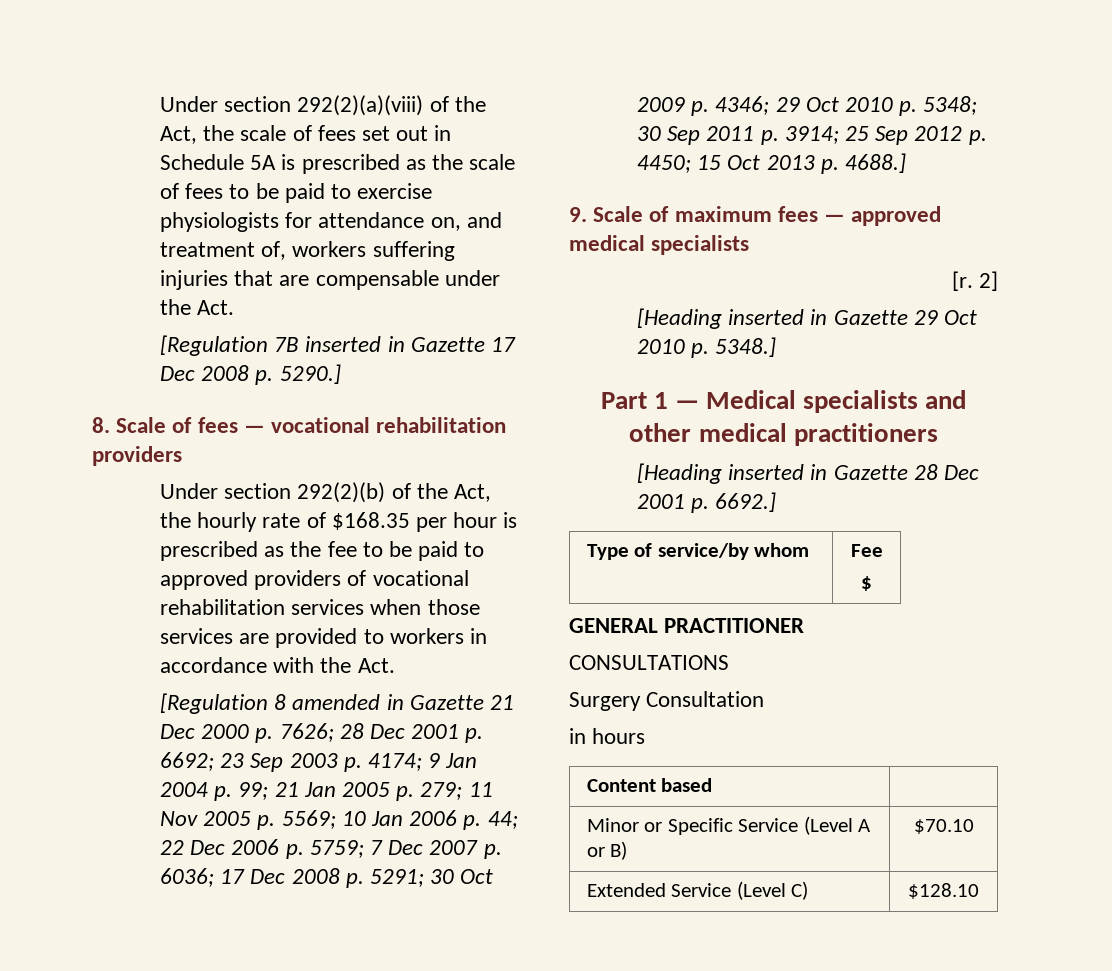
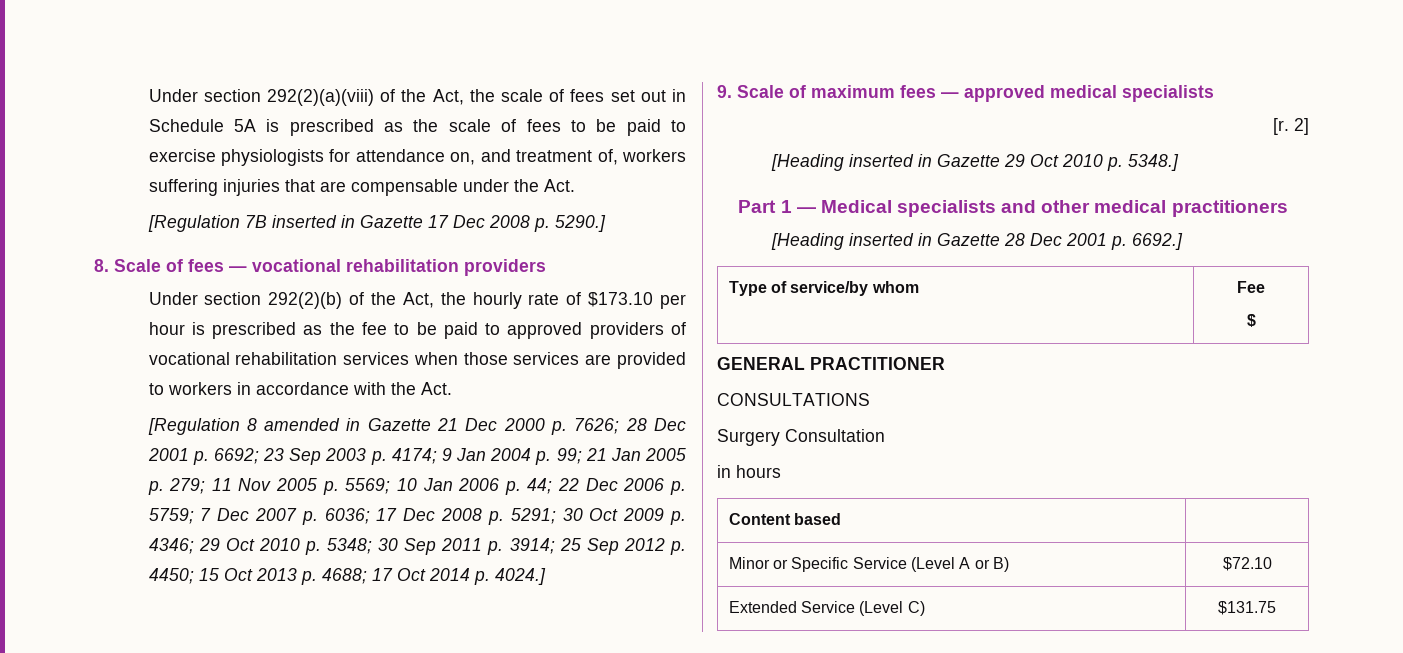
- Under section 292(2)(b) of the Act, the hourly rate of $168.35 per hour is prescribed as the fee to be paid to approved providers of vocational rehabilitation services when those services are provided to workers in accordance with the Act.
+ Under section 292(2)(b) of the Act, the hourly rate of $173.10 per hour is prescribed as the fee to be paid to approved providers of vocational rehabilitation services when those services are provided to workers in accordance with the Act.
- 15 Oct 2013 p. 4688.]
+ 15 Oct 2013 p. 4688; 17 Oct 2014 p. 4024.]
- Minor or Specific Service (Level A or B) | $70.10
+ Minor or Specific Service (Level A or B) | $72.10
- Extended Service (Level C) | $128.10
+ Extended Service (Level C) | $131.75

